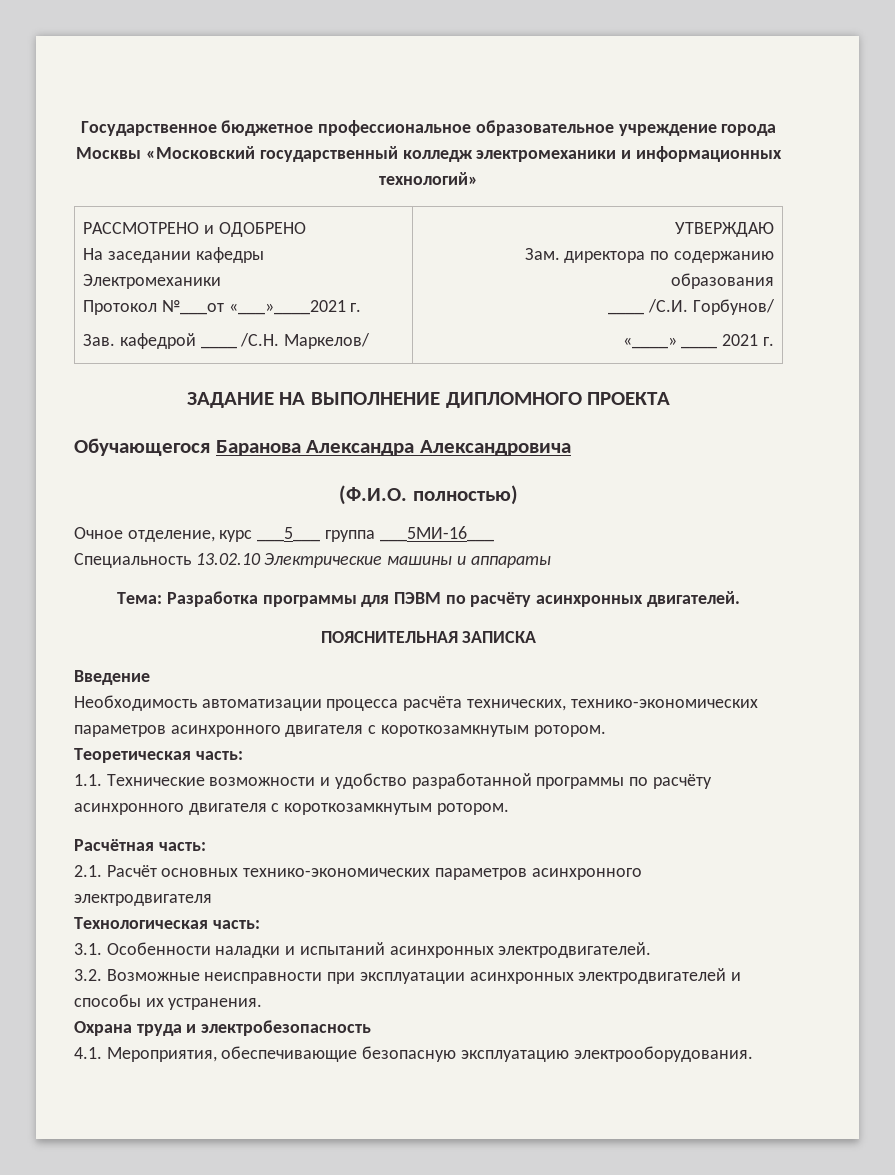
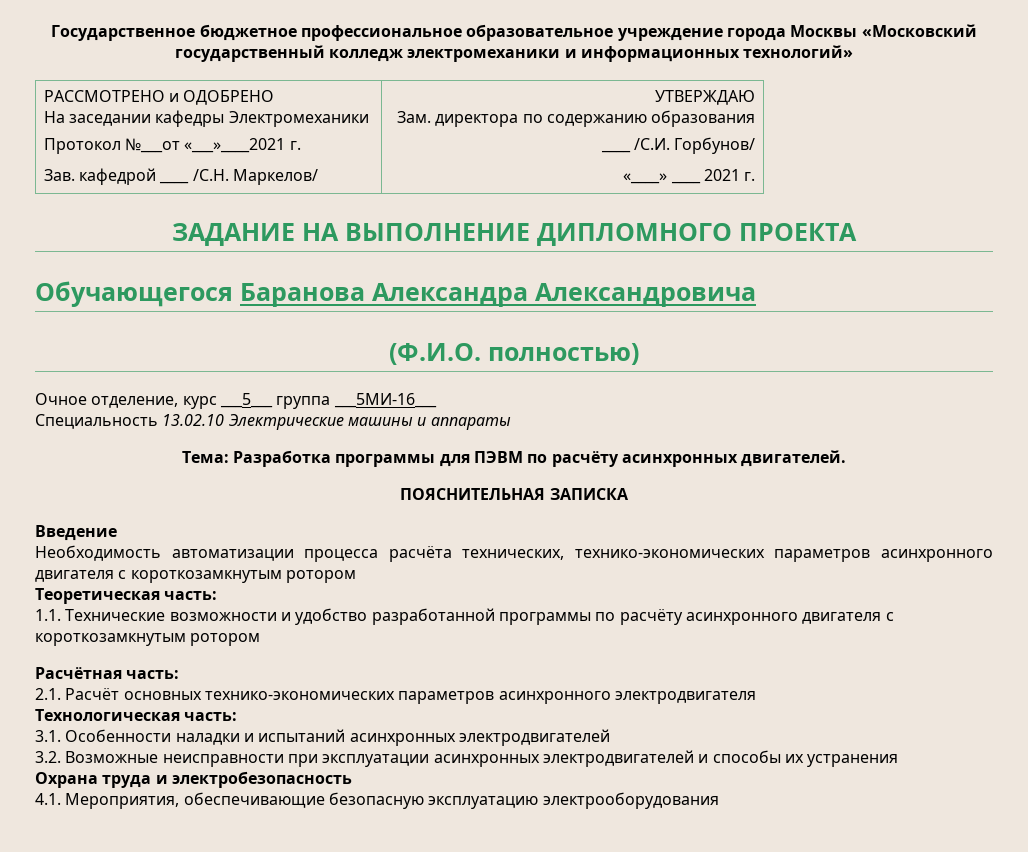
- Необходимость автоматизации процесса расчёта технических, технико-экономических параметров асинхронного двигателя с короткозамкнутым ротором.
+ Необходимость автоматизации процесса расчёта технических, технико-экономических параметров асинхронного двигателя с короткозамкнутым ротором
- 1.1. Технические возможности и удобство разработанной программы по расчёту асинхронного двигателя с короткозамкнутым ротором.
+ 1.1. Технические возможности и удобство разработанной программы по расчёту асинхронного двигателя с короткозамкнутым ротором
- 3.1. Особенности наладки и испытаний асинхронных электродвигателей.
+ 3.1. Особенности наладки и испытаний асинхронных электродвигателей
- 3.2. Возможные неисправности при эксплуатации асинхронных электродвигателей и способы их устранения.
+ 3.2. Возможные неисправности при эксплуатации асинхронных электродвигателей и способы их устранения
- 4.1. Мероприятия, обеспечивающие безопасную эксплуатацию электрооборудования.
+ 4.1. Мероприятия, обеспечивающие безопасную эксплуатацию электрооборудования

